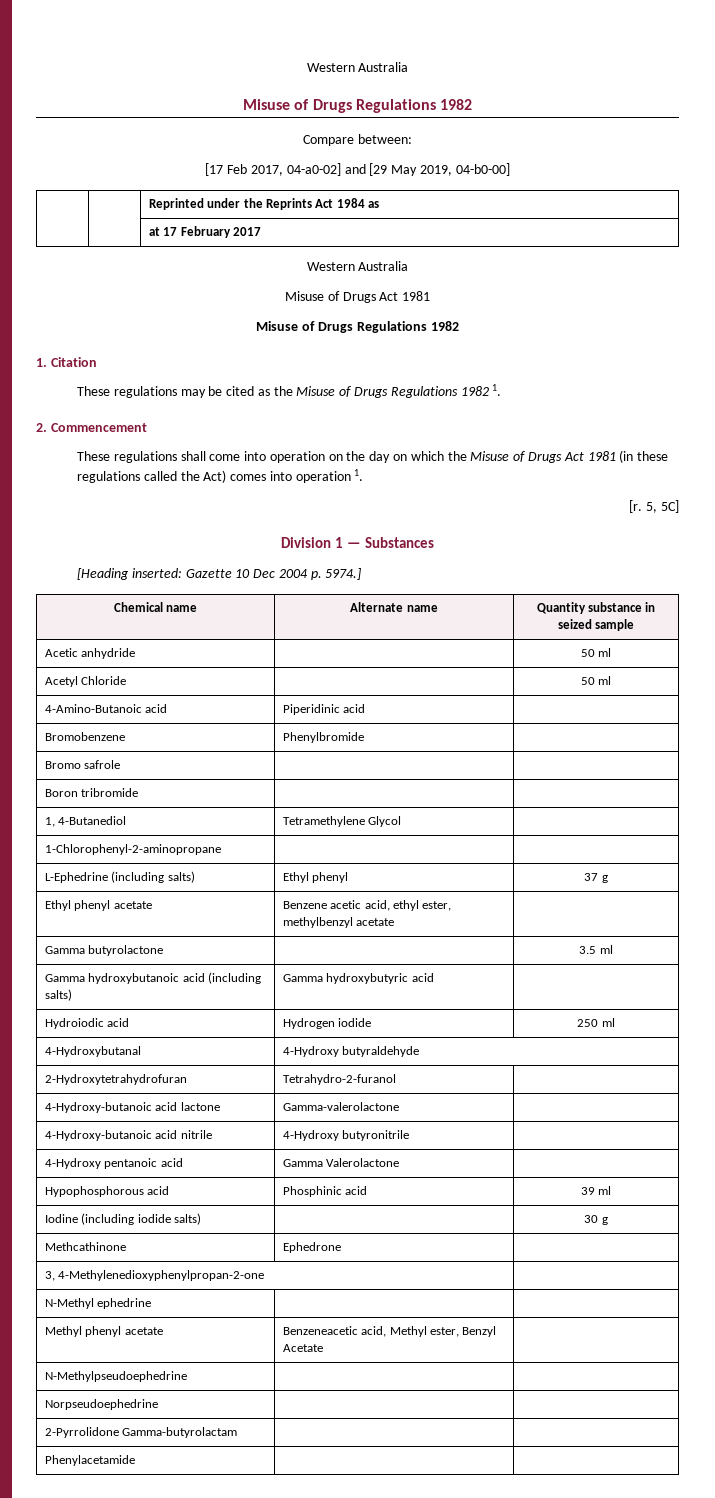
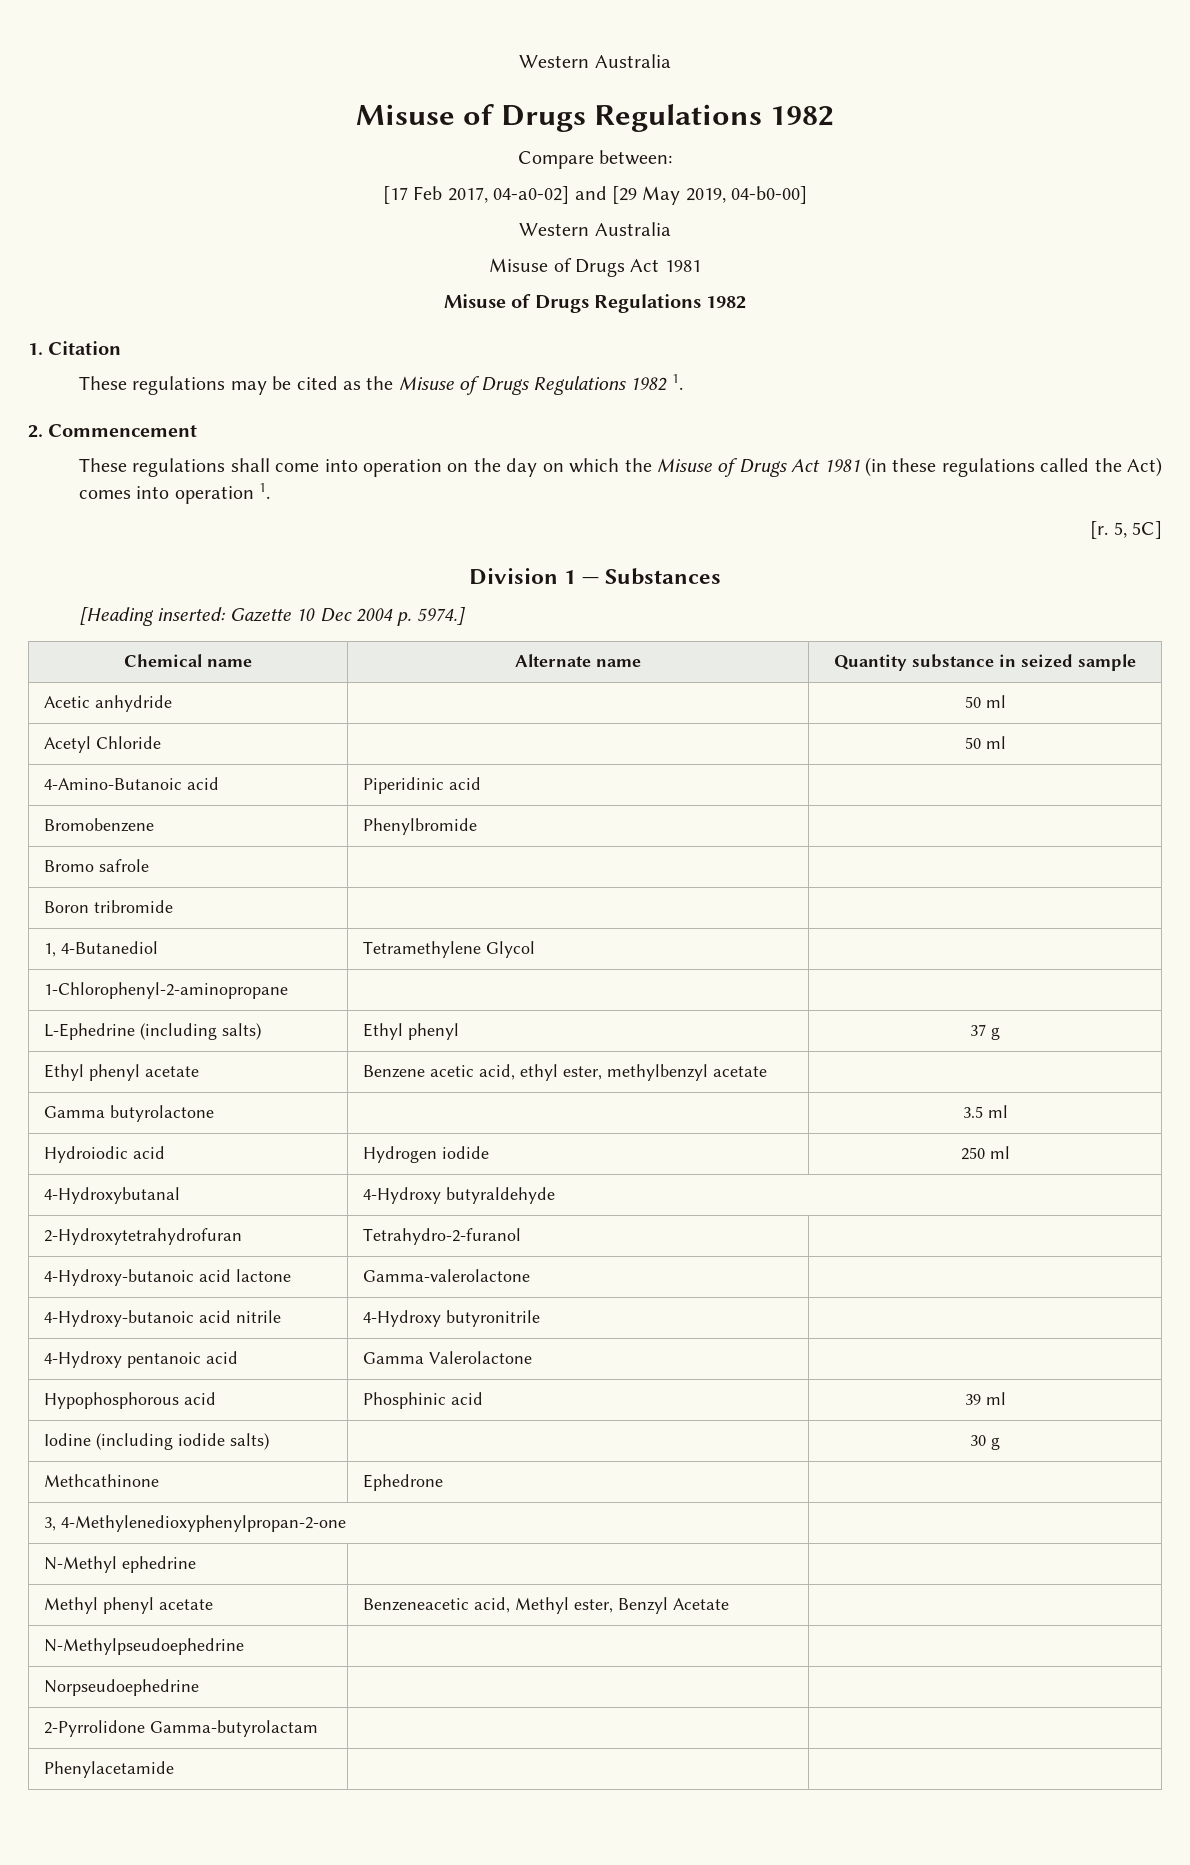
- | | Reprinted under the Reprints Act 1984 as
- | | at 17 February 2017
- Gamma hydroxybutanoic acid (including salts) | Gamma hydroxybutyric acid |

